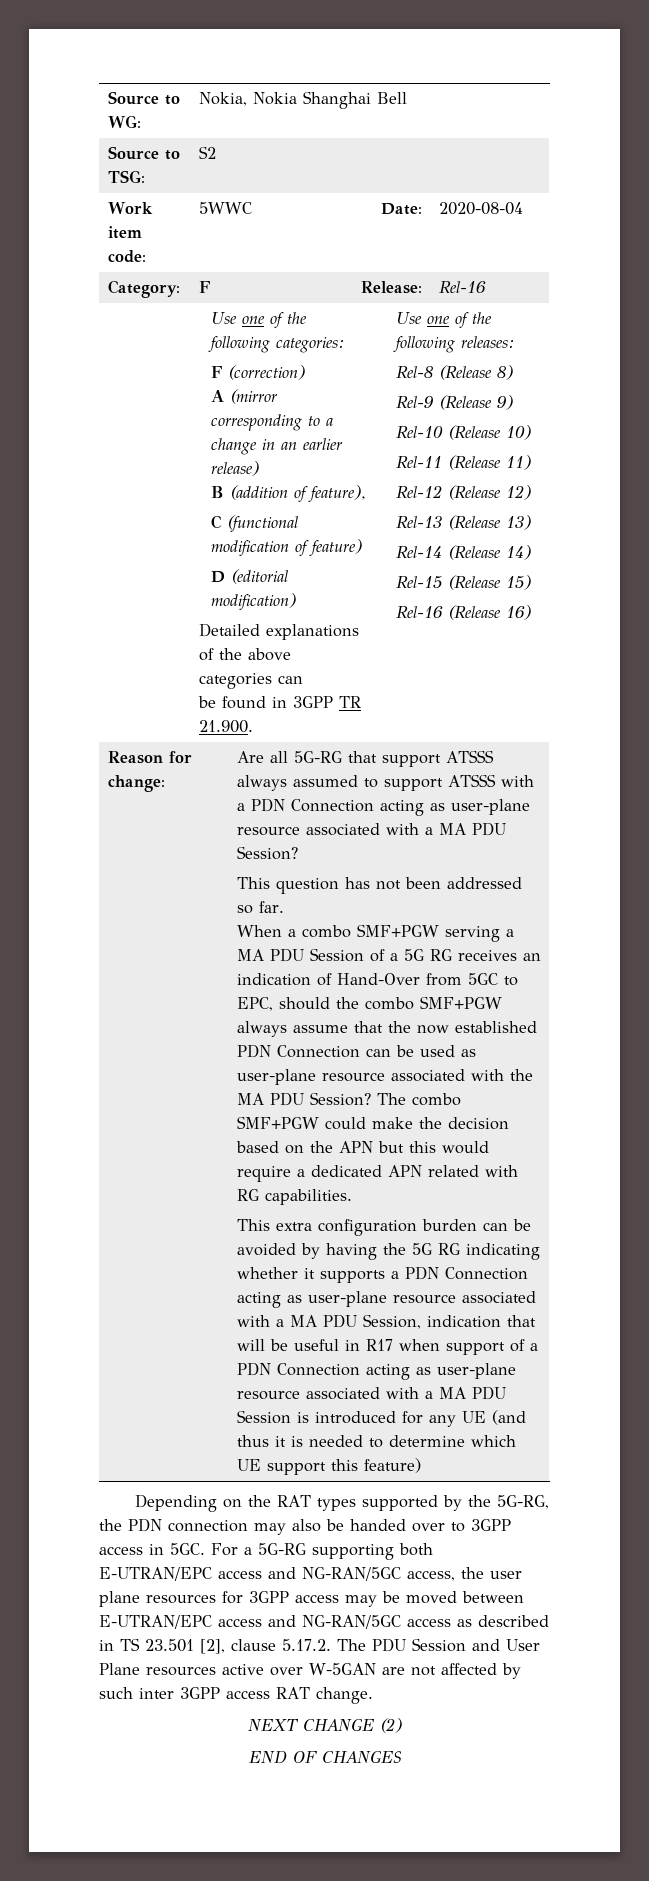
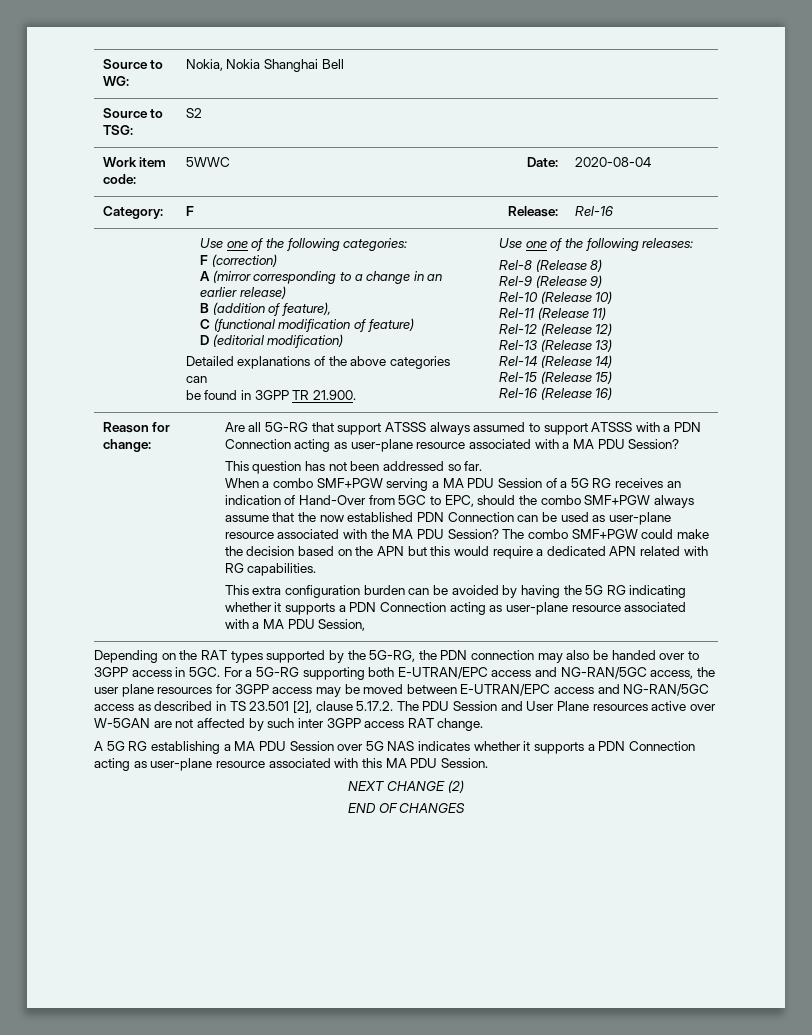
- This extra configuration burden can be avoided by having the 5G RG indicating whether it supports a PDN Connection acting as user-plane resource associated with a MA PDU Session, indication that will be useful in R17 when support of a PDN Connection acting as user-plane resource associated with a MA PDU Session is introduced for any UE (and thus it is needed to determine which UE support this feature)
+ This extra configuration burden can be avoided by having the 5G RG indicating whether it supports a PDN Connection acting as user-plane resource associated with a MA PDU Session,
+ A 5G RG establishing a MA PDU Session over 5G NAS indicates whether it supports a PDN Connection acting as user-plane resource associated with this MA PDU Session.

